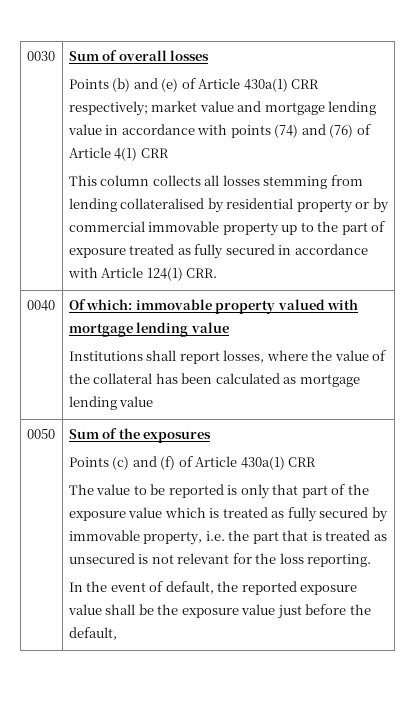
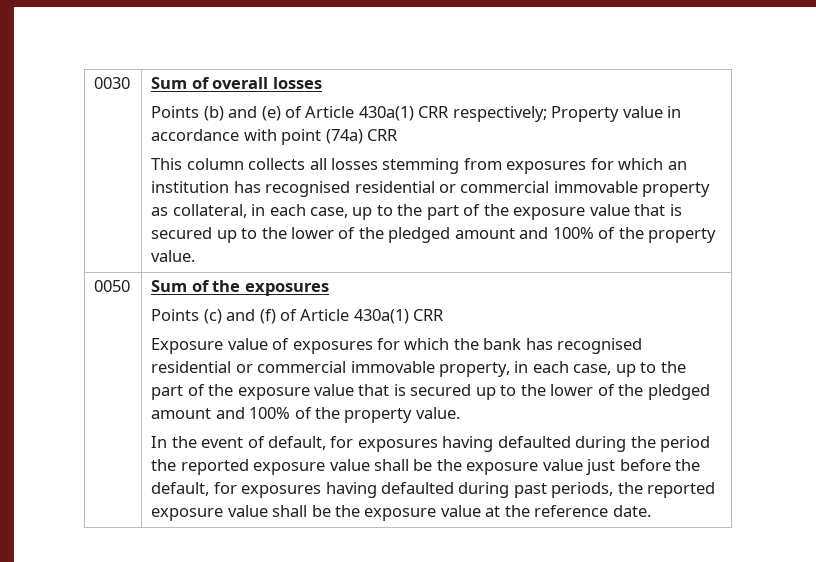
- Points (b) and (e) of Article 430a(1) CRR respectively; market value and mortgage lending value in accordance with points (74) and (76) of Article 4(1) CRR
+ Points (b) and (e) of Article 430a(1) CRR respectively; Property value in accordance with point (74a) CRR
- This column collects all losses stemming from lending collateralised by residential property or by commercial immovable property up to the part of exposure treated as fully secured in accordance with Article 124(1) CRR.
- 0040 | Of which: immovable property valued with mortgage lending value
- Institutions shall report losses, where the value of the collateral has been calculated as mortgage lending value
+ This column collects all losses stemming from exposures for which an institution has recognised residential or commercial immovable property as collateral, in each case, up to the part of the exposure value that is secured up to the lower of the pledged amount and 100% of the property value.
- The value to be reported is only that part of the exposure value which is treated as fully secured by immovable property, i.e. the part that is treated as unsecured is not relevant for the loss reporting.
+ Exposure value of exposures for which the bank has recognised residential or commercial immovable property, in each case, up to the part of the exposure value that is secured up to the lower of the pledged amount and 100% of the property value.
- In the event of default, the reported exposure value shall be the exposure value just before the default,
+ In the event of default, for exposures having defaulted during the period the reported exposure value shall be the exposure value just before the default, for exposures having defaulted during past periods, the reported exposure value shall be the exposure value at the reference date.

